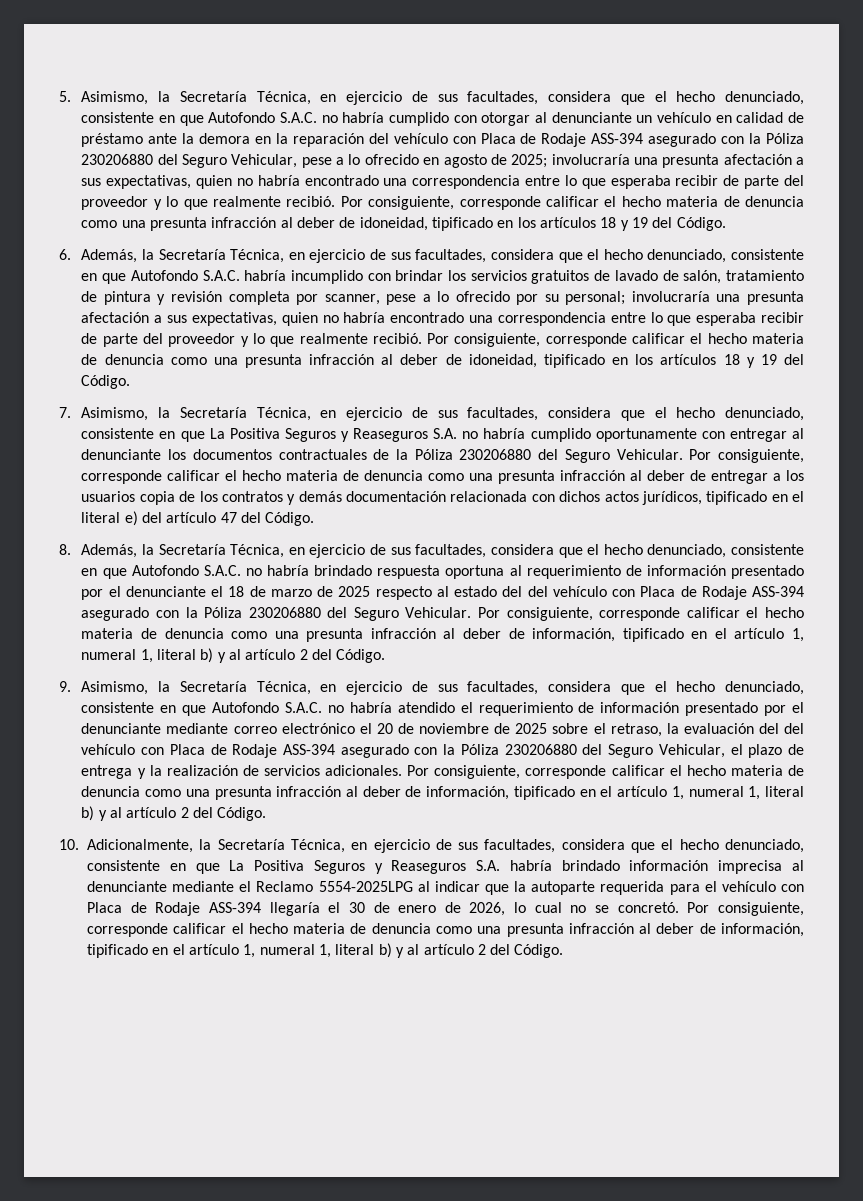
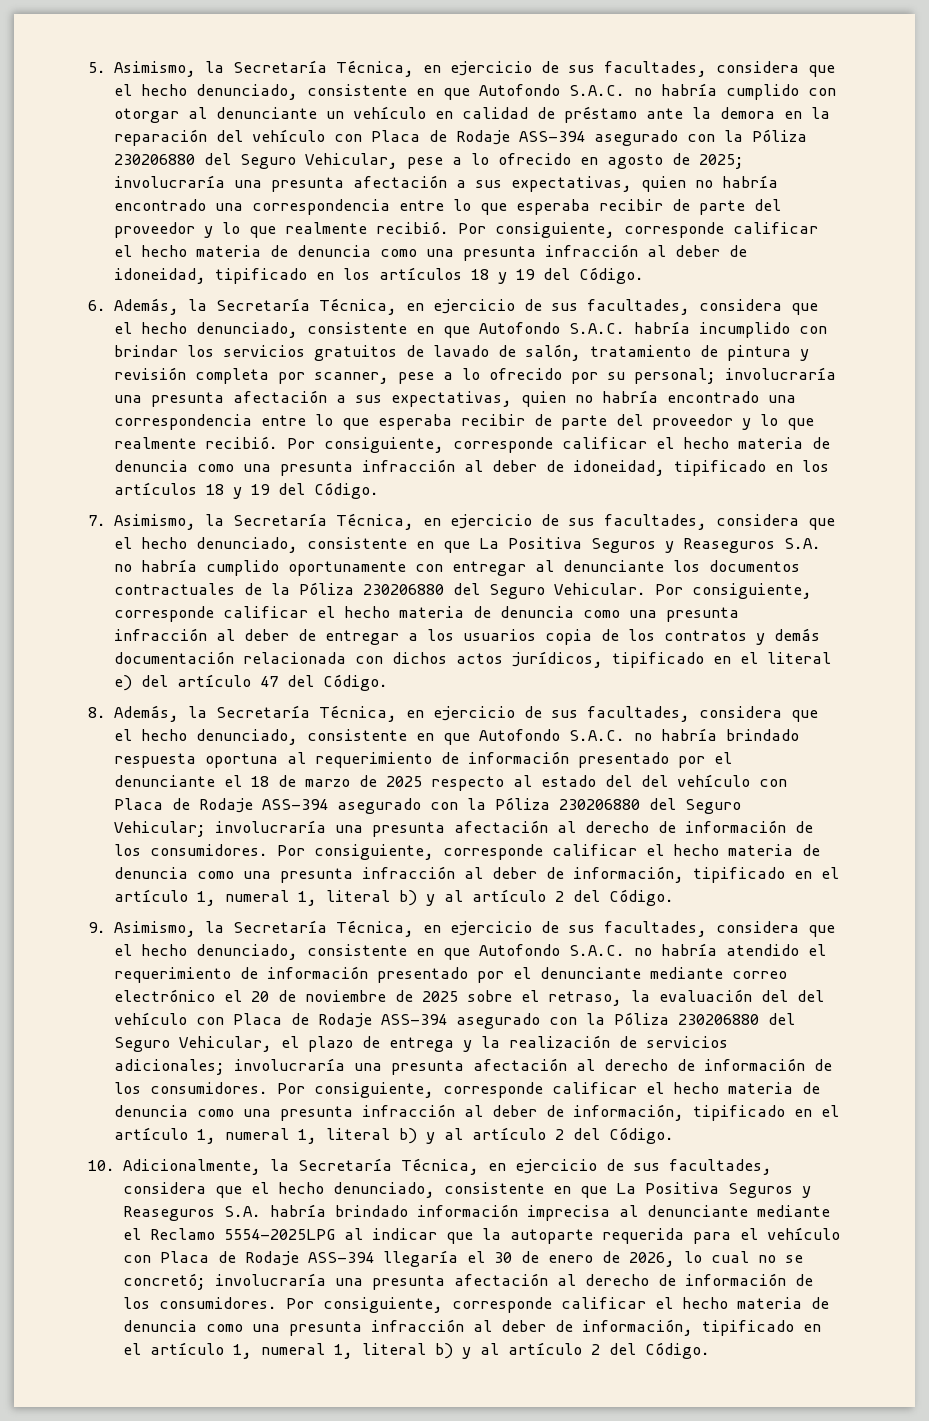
- 8. Además, la Secretaría Técnica, en ejercicio de sus facultades, considera que el hecho denunciado, consistente en que Autofondo S.A.C. no habría brindado respuesta oportuna al requerimiento de información presentado por el denunciante el 18 de marzo de 2025 respecto al estado del del vehículo con Placa de Rodaje ASS-394 asegurado con la Póliza 230206880 del Seguro Vehicular.
+ 8. Además, la Secretaría Técnica, en ejercicio de sus facultades, considera que el hecho denunciado, consistente en que Autofondo S.A.C. no habría brindado respuesta oportuna al requerimiento de información presentado por el denunciante el 18 de marzo de 2025 respecto al estado del del vehículo con Placa de Rodaje ASS-394 asegurado con la Póliza 230206880 del Seguro Vehicular; involucraría una presunta afectación al derecho de información de los consumidores.
- 9. Asimismo, la Secretaría Técnica, en ejercicio de sus facultades, considera que el hecho denunciado, consistente en que Autofondo S.A.C. no habría atendido el requerimiento de información presentado por el denunciante mediante correo electrónico el 20 de noviembre de 2025 sobre el retraso, la evaluación del del vehículo con Placa de Rodaje ASS-394 asegurado con la Póliza 230206880 del Seguro Vehicular, el plazo de entrega y la realización de servicios adicionales.
+ 9. Asimismo, la Secretaría Técnica, en ejercicio de sus facultades, considera que el hecho denunciado, consistente en que Autofondo S.A.C. no habría atendido el requerimiento de información presentado por el denunciante mediante correo electrónico el 20 de noviembre de 2025 sobre el retraso, la evaluación del del vehículo con Placa de Rodaje ASS-394 asegurado con la Póliza 230206880 del Seguro Vehicular, el plazo de entrega y la realización de servicios adicionales; involucraría una presunta afectación al derecho de información de los consumidores.
- 10. Adicionalmente, la Secretaría Técnica, en ejercicio de sus facultades, considera que el hecho denunciado, consistente en que La Positiva Seguros y Reaseguros S.A. habría brindado información imprecisa al denunciante mediante el Reclamo 5554-2025LPG al indicar que la autoparte requerida para el vehículo con Placa de Rodaje ASS-394 llegaría el 30 de enero de 2026, lo cual no se concretó.
+ 10. Adicionalmente, la Secretaría Técnica, en ejercicio de sus facultades, considera que el hecho denunciado, consistente en que La Positiva Seguros y Reaseguros S.A. habría brindado información imprecisa al denunciante mediante el Reclamo 5554-2025LPG al indicar que la autoparte requerida para el vehículo con Placa de Rodaje ASS-394 llegaría el 30 de enero de 2026, lo cual no se concretó; involucraría una presunta afectación al derecho de información de los consumidores.

